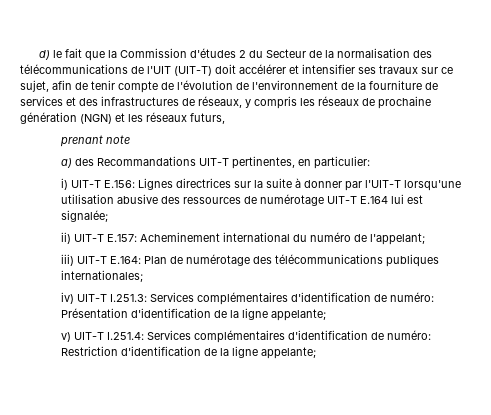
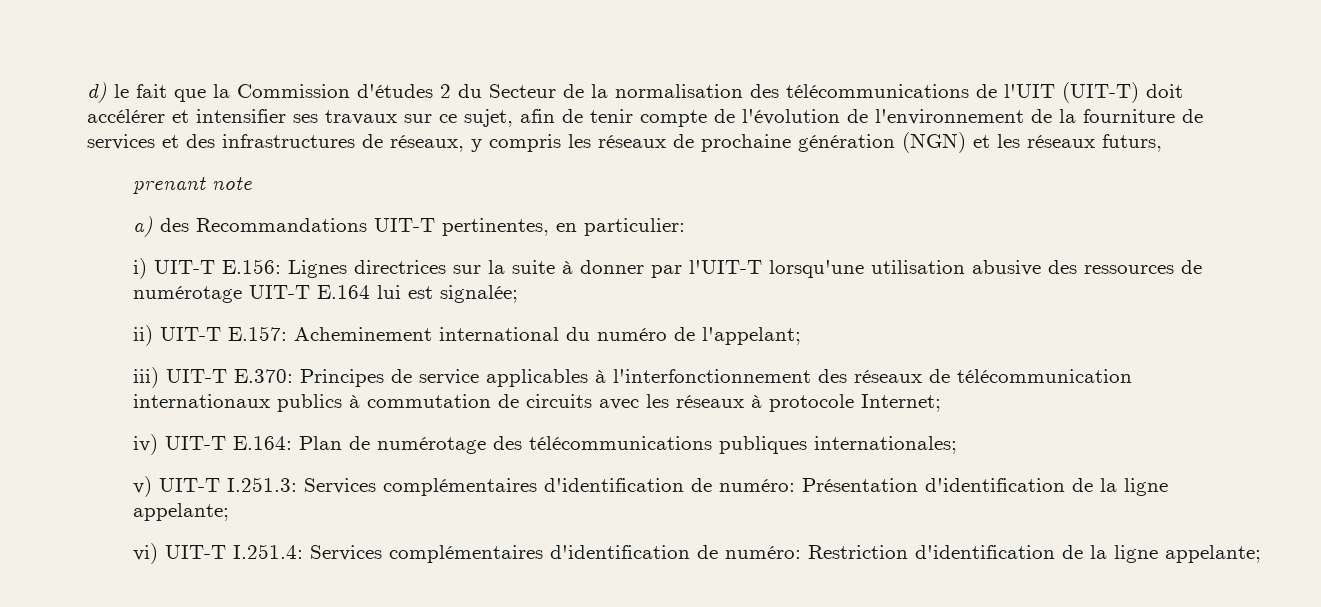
- iii) UIT-T E.164: Plan de numérotage des télécommunications publiques internationales;
+ iii) UIT-T E.370: Principes de service applicables à l'interfonctionnement des réseaux de télécommunication internationaux publics à commutation de circuits avec les réseaux à protocole Internet;
+ iv) UIT-T E.164: Plan de numérotage des télécommunications publiques internationales;
- iv) UIT-T I.251.3: Services complémentaires d'identification de numéro: Présentation d'identification de la ligne appelante;
+ v) UIT-T I.251.3: Services complémentaires d'identification de numéro: Présentation d'identification de la ligne appelante;
- v) UIT-T I.251.4: Services complémentaires d'identification de numéro: Restriction d'identification de la ligne appelante;
+ vi) UIT-T I.251.4: Services complémentaires d'identification de numéro: Restriction d'identification de la ligne appelante;

